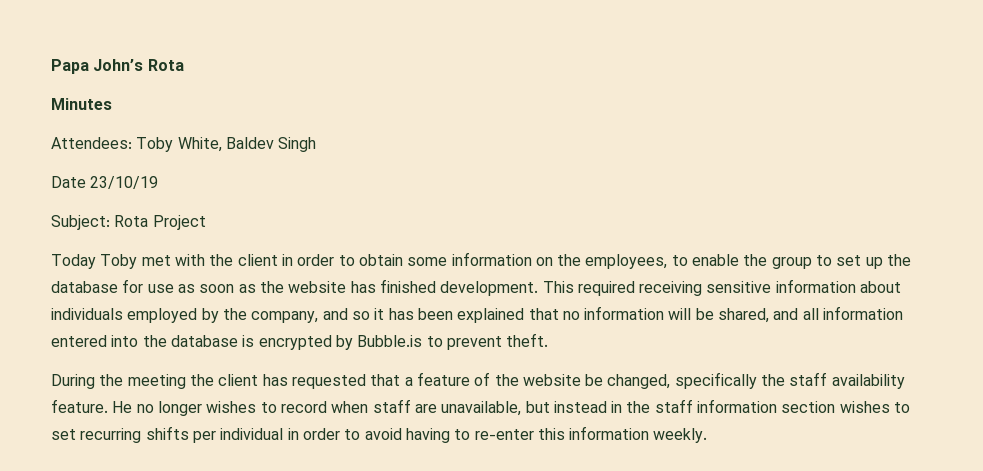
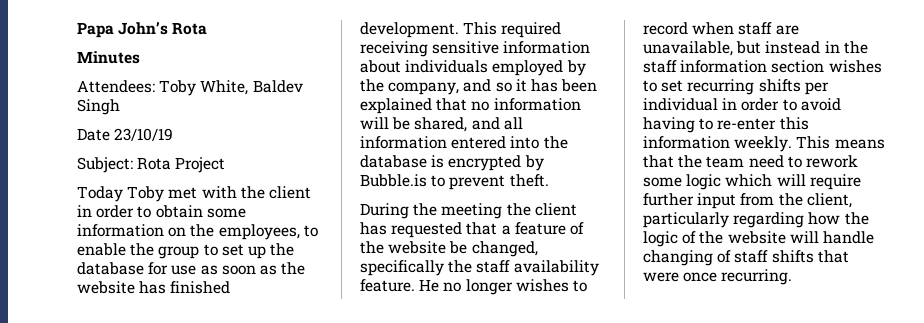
+ This means that the team need to rework some logic which will require further input from the client, particularly regarding how the logic of the website will handle changing of staff shifts that were once recurring.

